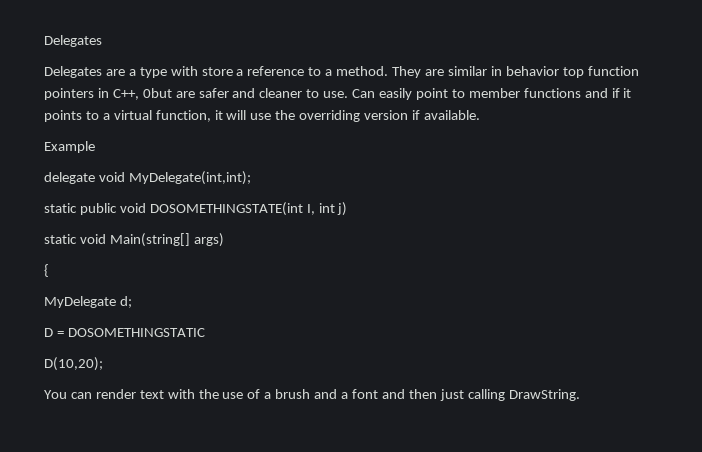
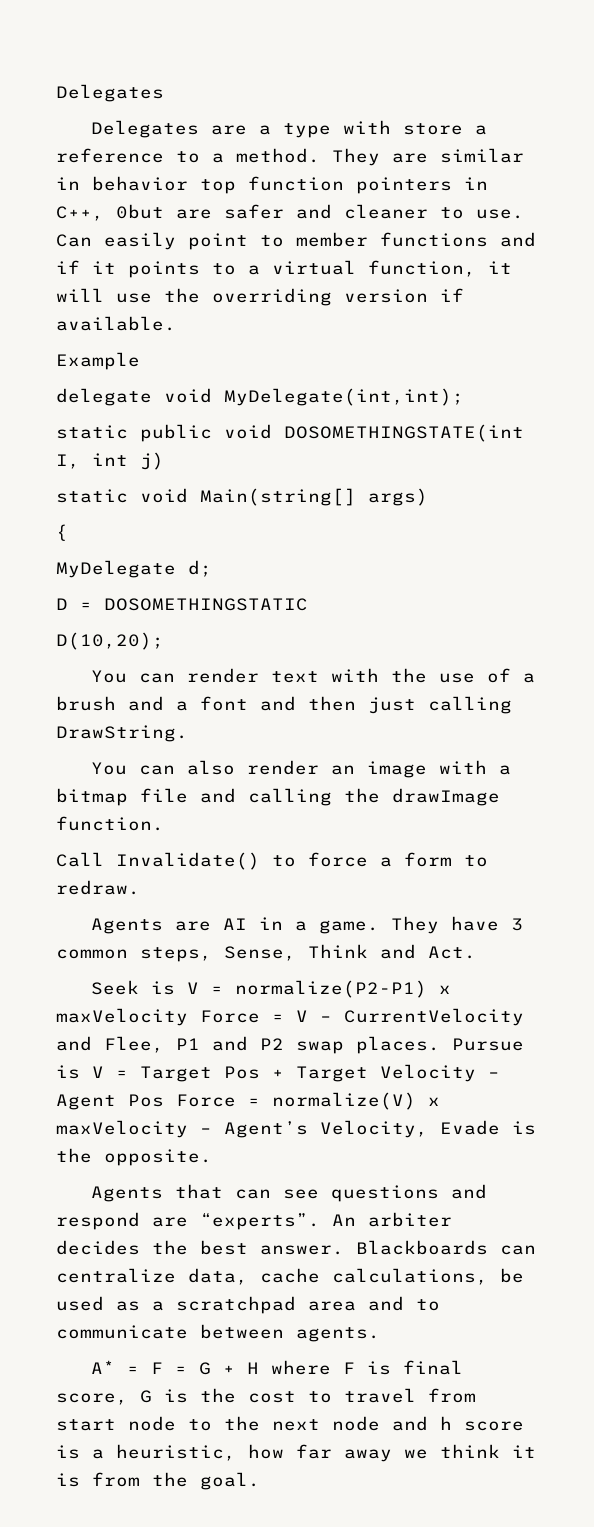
+ You can also render an image with a bitmap file and calling the drawImage function.
+ Call Invalidate() to force a form to redraw.
+ Agents are AI in a game. They have 3 common steps, Sense, Think and Act.
+ Seek is V = normalize(P2-P1) x maxVelocity Force = V – CurrentVelocity and Flee, P1 and P2 swap places. Pursue is V = Target Pos + Target Velocity – Agent Pos Force = normalize(V) x maxVelocity – Agent’s Velocity, Evade is the opposite.
+ Agents that can see questions and respond are “experts”. An arbiter decides the best answer. Blackboards can centralize data, cache calculations, be used as a scratchpad area and to communicate between agents.
+ A* = F = G + H where F is final score, G is the cost to travel from start node to the next node and h score is a heuristic, how far away we think it is from the goal.

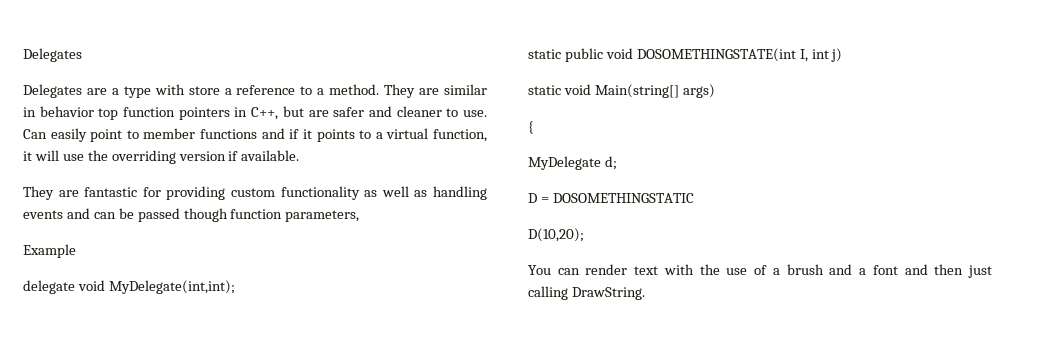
- They are similar in behavior top function pointers in C++, 0but are safer and cleaner to use.
+ They are similar in behavior top function pointers in C++, but are safer and cleaner to use.
+ They are fantastic for providing custom functionality as well as handling events and can be passed though function parameters,
- You can also render an image with a bitmap file and calling the drawImage function.
- Call Invalidate() to force a form to redraw.
- Agents are AI in a game. They have 3 common steps, Sense, Think and Act.
- Seek is V = normalize(P2-P1) x maxVelocity Force = V – CurrentVelocity and Flee, P1 and P2 swap places. Pursue is V = Target Pos + Target Velocity – Agent Pos Force = normalize(V) x maxVelocity – Agent’s Velocity, Evade is the opposite.
- Agents that can see questions and respond are “experts”. An arbiter decides the best answer. Blackboards can centralize data, cache calculations, be used as a scratchpad area and to communicate between agents.
- A* = F = G + H where F is final score, G is the cost to travel from start node to the next node and h score is a heuristic, how far away we think it is from the goal.

